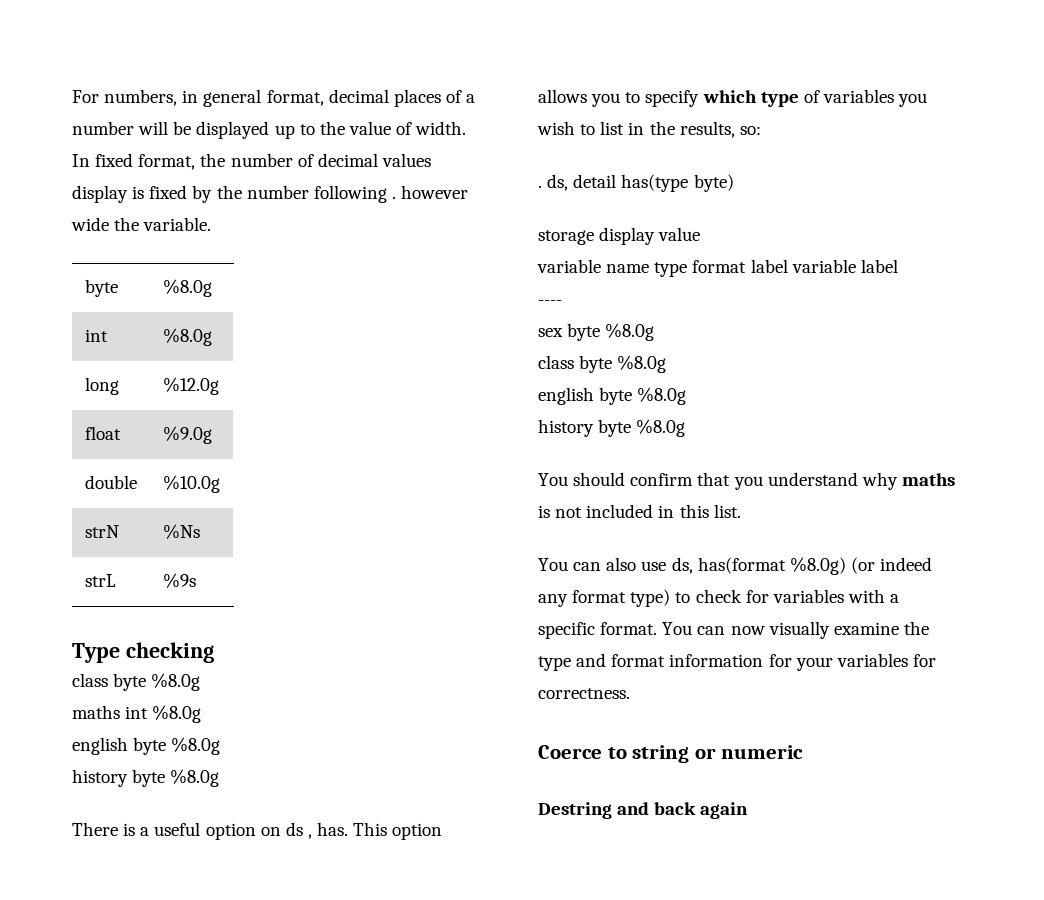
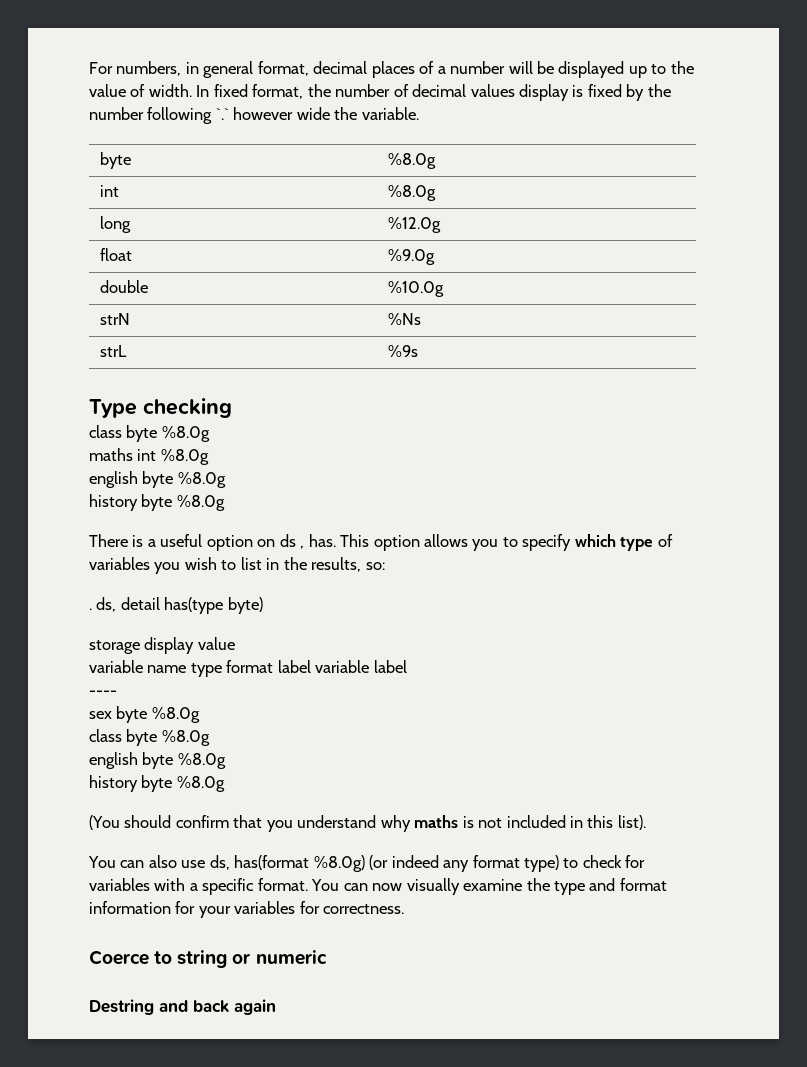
- In fixed format, the number of decimal values display is fixed by the number following . however wide the variable.
+ In fixed format, the number of decimal values display is fixed by the number following `.` however wide the variable.
- You should confirm that you understand why maths is not included in this list.
+ (You should confirm that you understand why maths is not included in this list).

